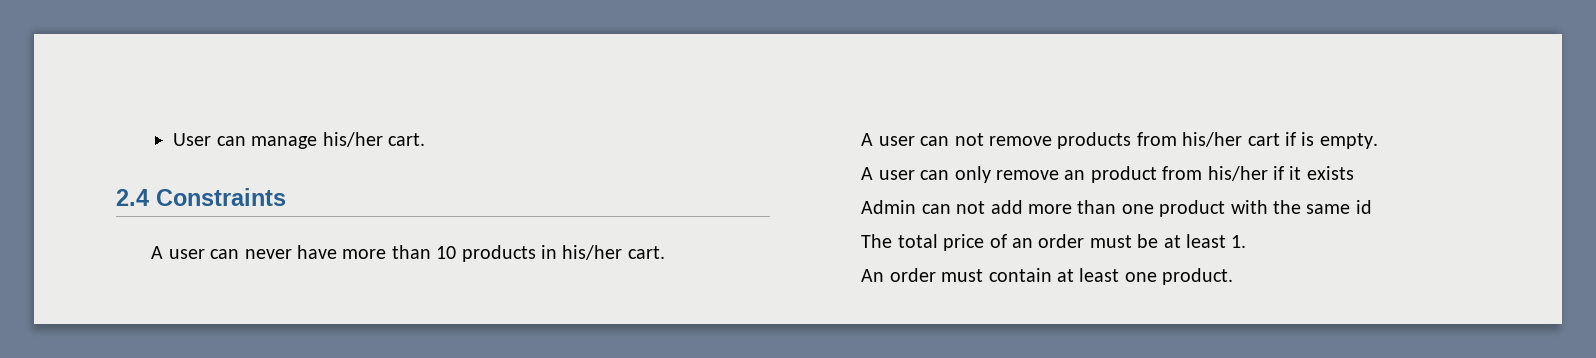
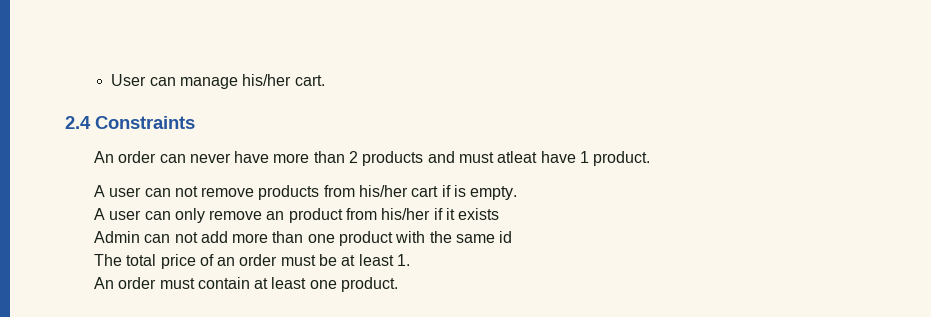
- A user can never have more than 10 products in his/her cart.
+ An order can never have more than 2 products and must atleat have 1 product.

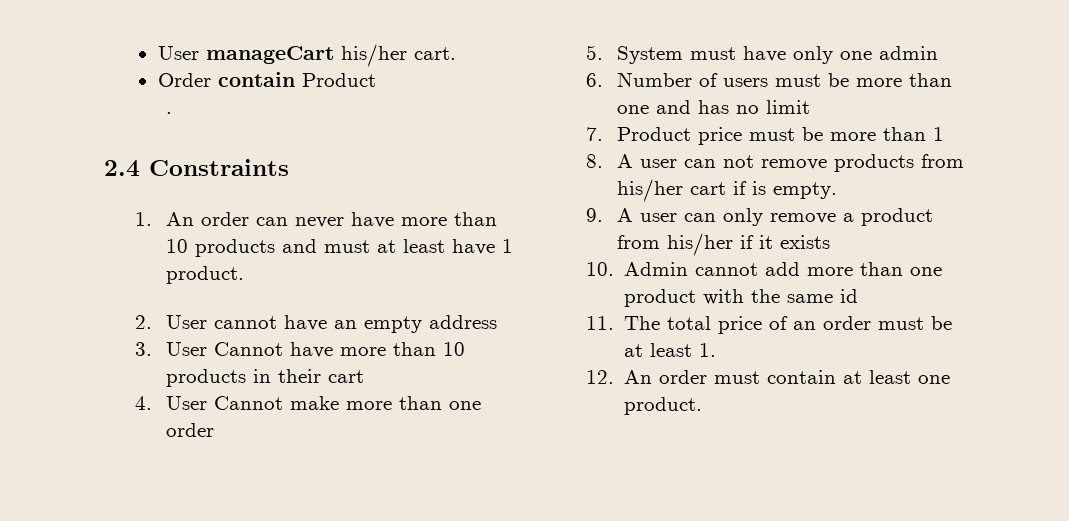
- User can manage his/her cart.
+ User manageCart his/her cart.
+ Order contain Product
+ .
- An order can never have more than 2 products and must atleat have 1 product.
+ 1. An order can never have more than 10 products and must at least have 1 product.
- A user can not remove products from his/her cart if is empty.
+ 2. User cannot have an empty address
+ 3. User Cannot have more than 10 products in their cart
+ 4. User Cannot make more than one order
+ 5. System must have only one admin
+ 6. Number of users must be more than one and has no limit
+ 7. Product price must be more than 1
+ 8. A user can not remove products from his/her cart if is empty.
- A user can only remove an product from his/her if it exists
+ 9. A user can only remove a product from his/her if it exists
- Admin can not add more than one product with the same id
+ 10. Admin cannot add more than one product with the same id
- The total price of an order must be at least 1.
+ 11. The total price of an order must be at least 1.
- An order must contain at least one product.
+ 12. An order must contain at least one product.

